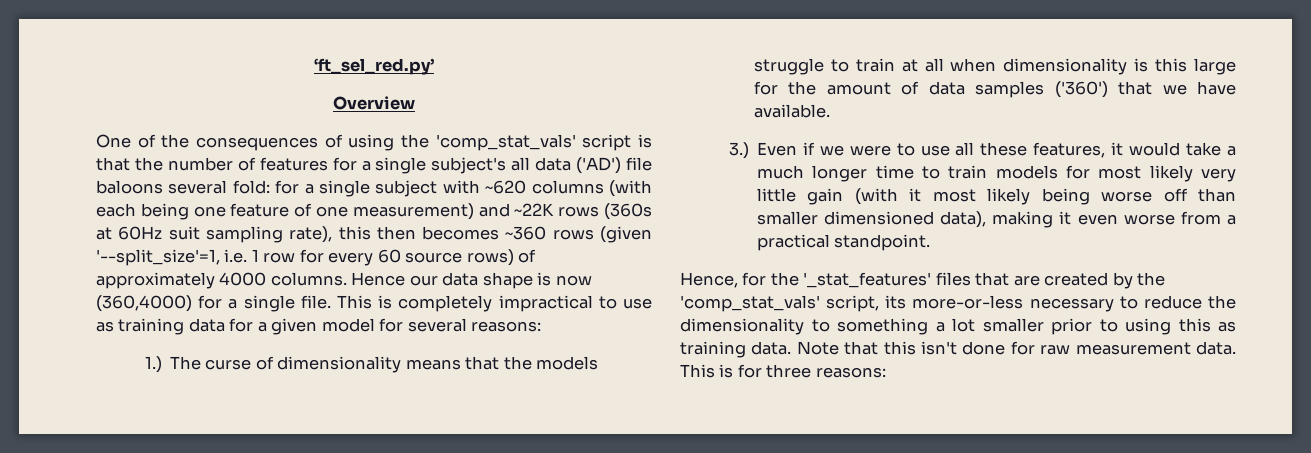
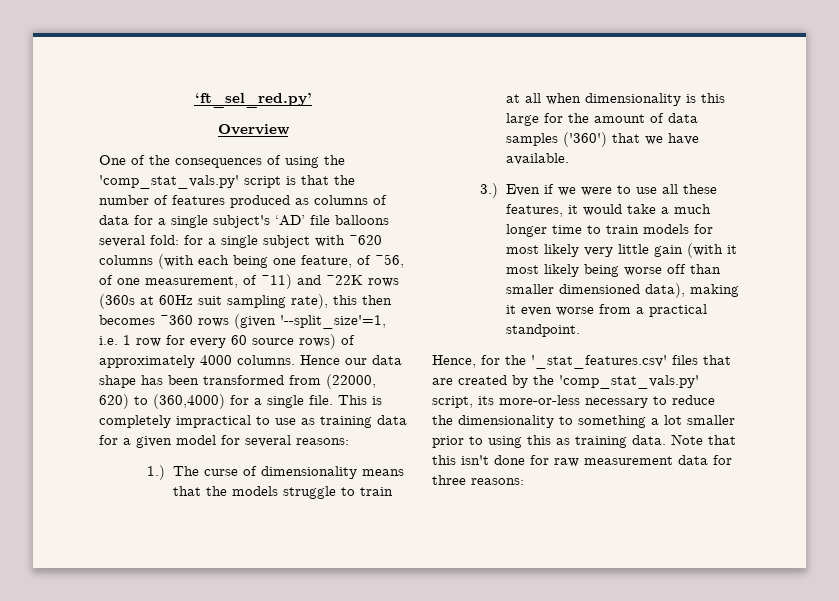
- One of the consequences of using the 'comp_stat_vals' script is that the number of features for a single subject's all data ('AD') file baloons several fold: for a single subject with ~620 columns (with each being one feature of one measurement) and ~22K rows (360s at 60Hz suit sampling rate), this then becomes ~360 rows (given '--split_size'=1, i.e. 1 row for every 60 source rows) of approximately 4000 columns.
+ One of the consequences of using the 'comp_stat_vals.py' script is that the number of features produced as columns of data for a single subject's ‘AD’ file balloons several fold: for a single subject with ~620 columns (with each being one feature, of ~56, of one measurement, of ~11) and ~22K rows (360s at 60Hz suit sampling rate), this then becomes ~360 rows (given '--split_size'=1, i.e. 1 row for every 60 source rows) of approximately 4000 columns.
- Hence our data shape is now (360,4000) for a single file.
+ Hence our data shape has been transformed from (22000, 620) to (360,4000) for a single file.
- Hence, for the '_stat_features' files that are created by the 'comp_stat_vals' script, its more-or-less necessary to reduce the dimensionality to something a lot smaller prior to using this as training data.
+ Hence, for the '_stat_features.csv' files that are created by the 'comp_stat_vals.py' script, its more-or-less necessary to reduce the dimensionality to something a lot smaller prior to using this as training data.
- Note that this isn't done for raw measurement data. This is for three reasons:
+ Note that this isn't done for raw measurement data for three reasons:

